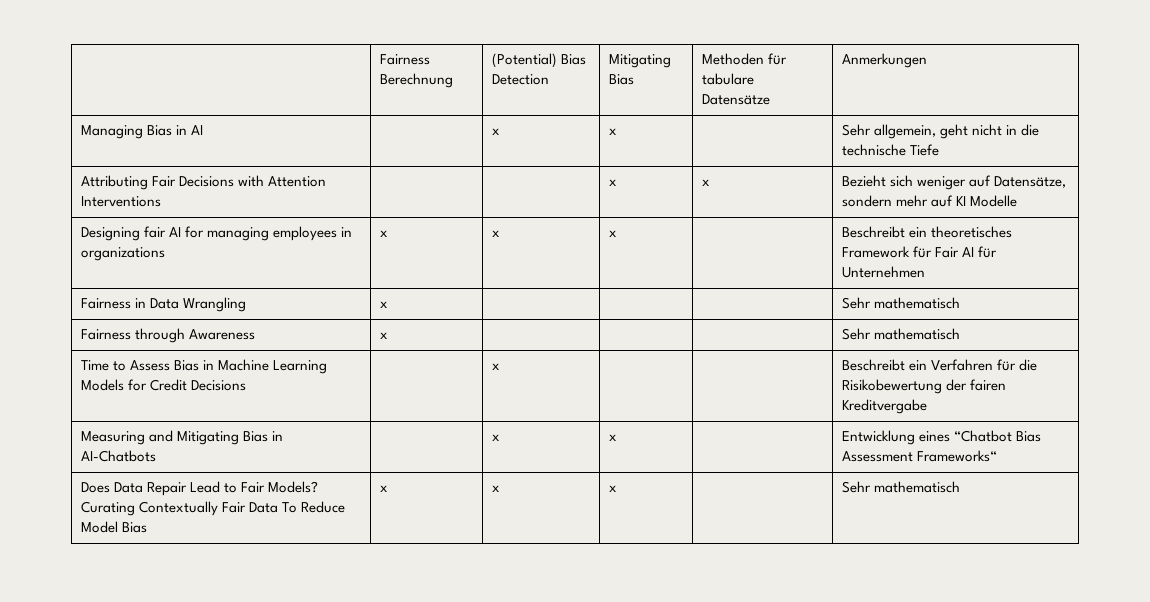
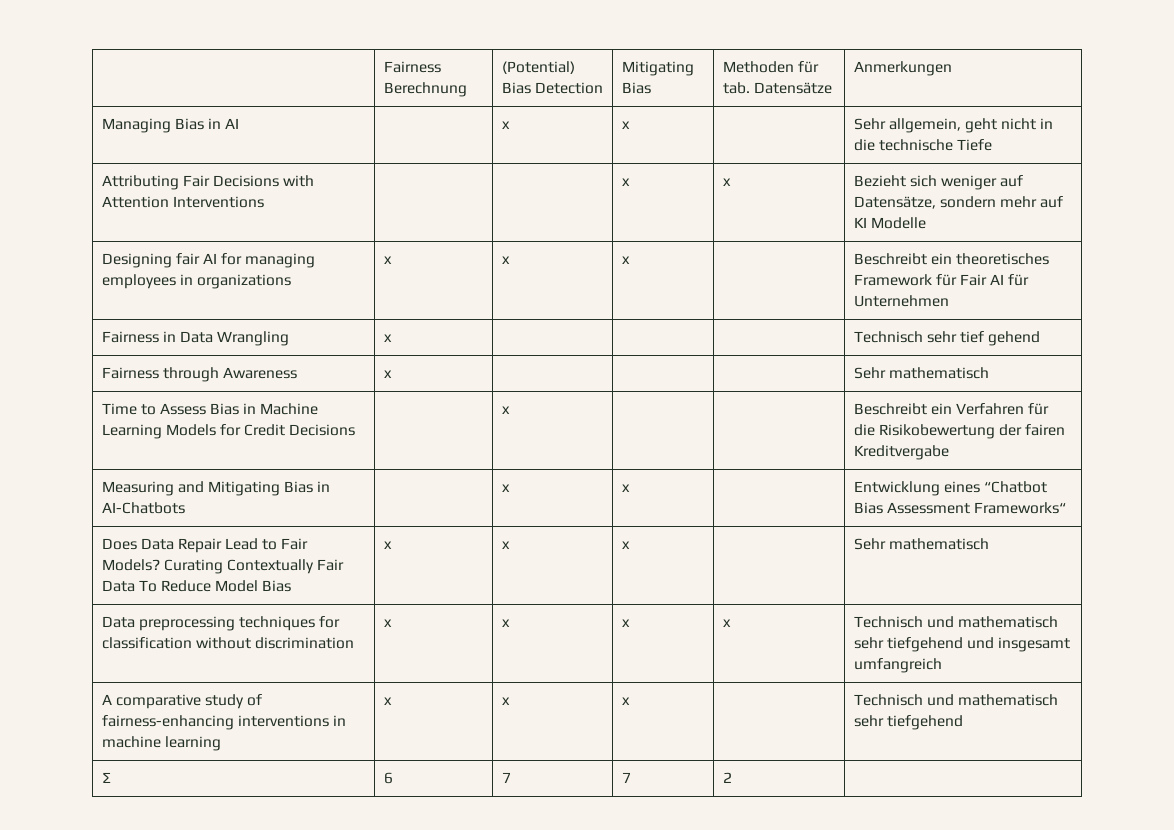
- | Fairness Berechnung | (Potential) Bias Detection | Mitigating Bias | Methoden für tabulare Datensätze | Anmerkungen
+ | Fairness Berechnung | (Potential) Bias Detection | Mitigating Bias | Methoden für tab. Datensätze | Anmerkungen
- Fairness in Data Wrangling | x | | | | Sehr mathematisch
+ Fairness in Data Wrangling | x | | | | Technisch sehr tief gehend
+ Data preprocessing techniques for classification without discrimination | x | x | x | x | Technisch und mathematisch sehr tiefgehend und insgesamt umfangreich
+ A comparative study of fairness-enhancing interventions in machine learning | x | x | x | | Technisch und mathematisch sehr tiefgehend
+ ∑ | 6 | 7 | 7 | 2 |

